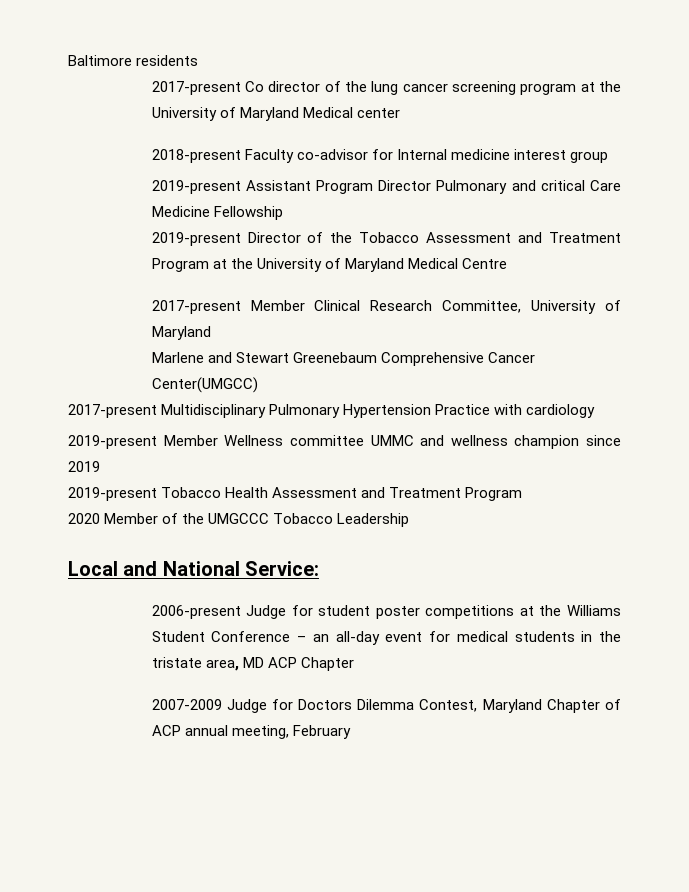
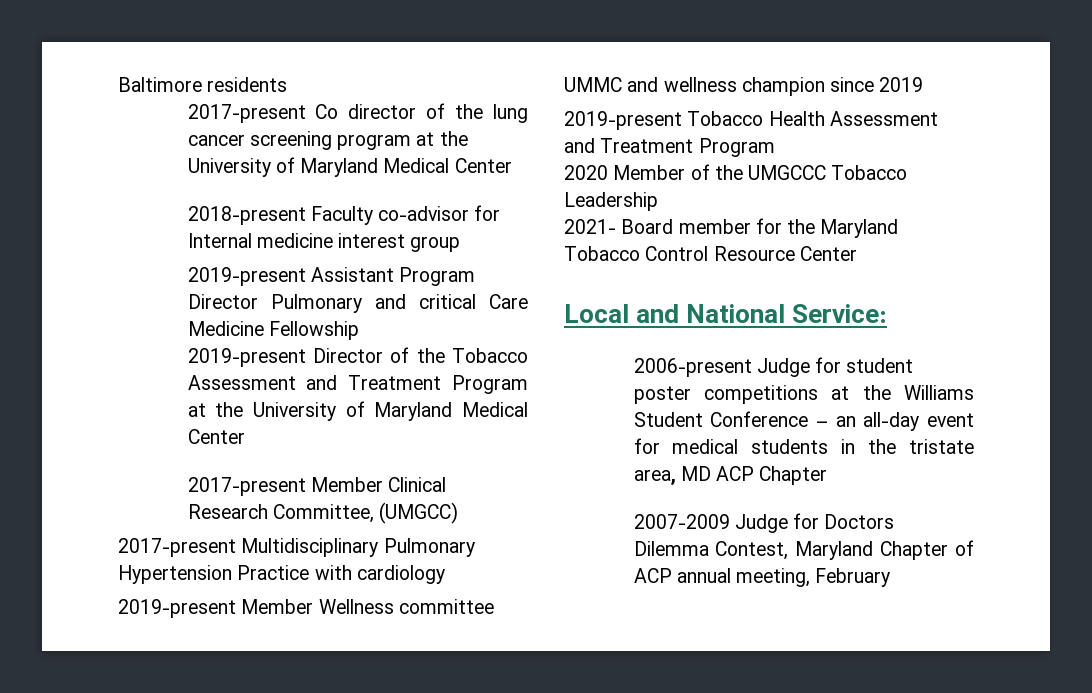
- 2017-present Co director of the lung cancer screening program at the University of Maryland Medical center
+ 2017-present Co director of the lung cancer screening program at the University of Maryland Medical Center
- 2019-present Director of the Tobacco Assessment and Treatment Program at the University of Maryland Medical Centre
+ 2019-present Director of the Tobacco Assessment and Treatment Program at the University of Maryland Medical Center
- 2017-present Member Clinical Research Committee, University of Maryland
- Marlene and Stewart Greenebaum Comprehensive Cancer Center(UMGCC)
+ 2017-present Member Clinical Research Committee, (UMGCC)
+ 2021- Board member for the Maryland Tobacco Control Resource Center

